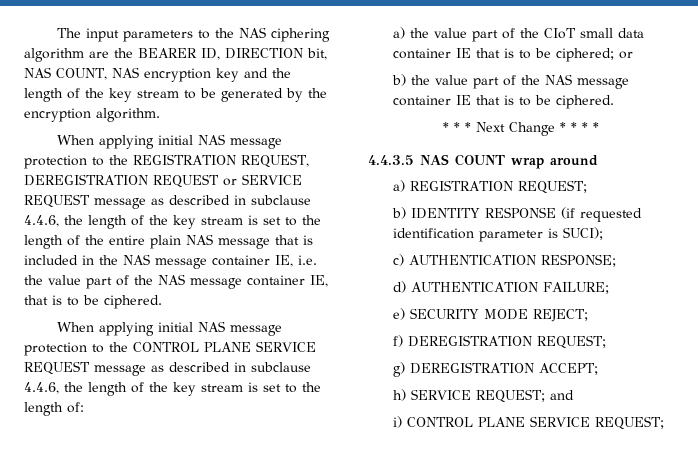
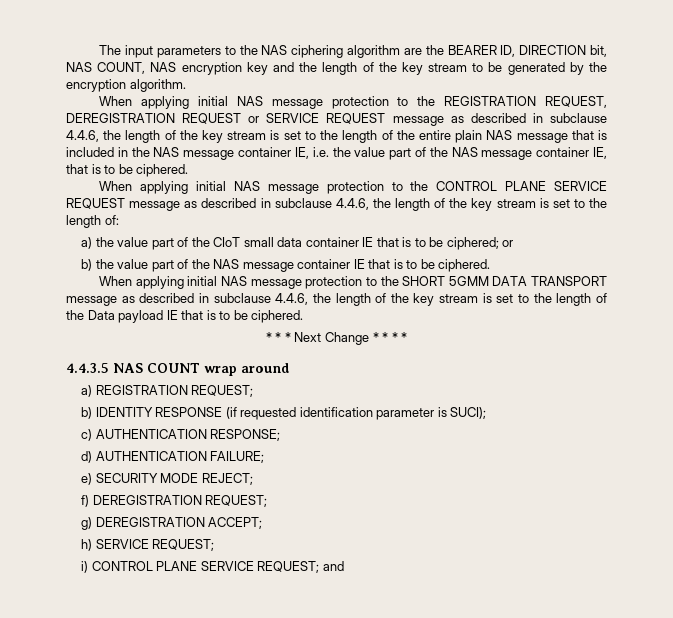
+ When applying initial NAS message protection to the SHORT 5GMM DATA TRANSPORT message as described in subclause 4.4.6, the length of the key stream is set to the length of the Data payload IE that is to be ciphered.
- h) SERVICE REQUEST; and
+ h) SERVICE REQUEST;
- i) CONTROL PLANE SERVICE REQUEST;
+ i) CONTROL PLANE SERVICE REQUEST; and

